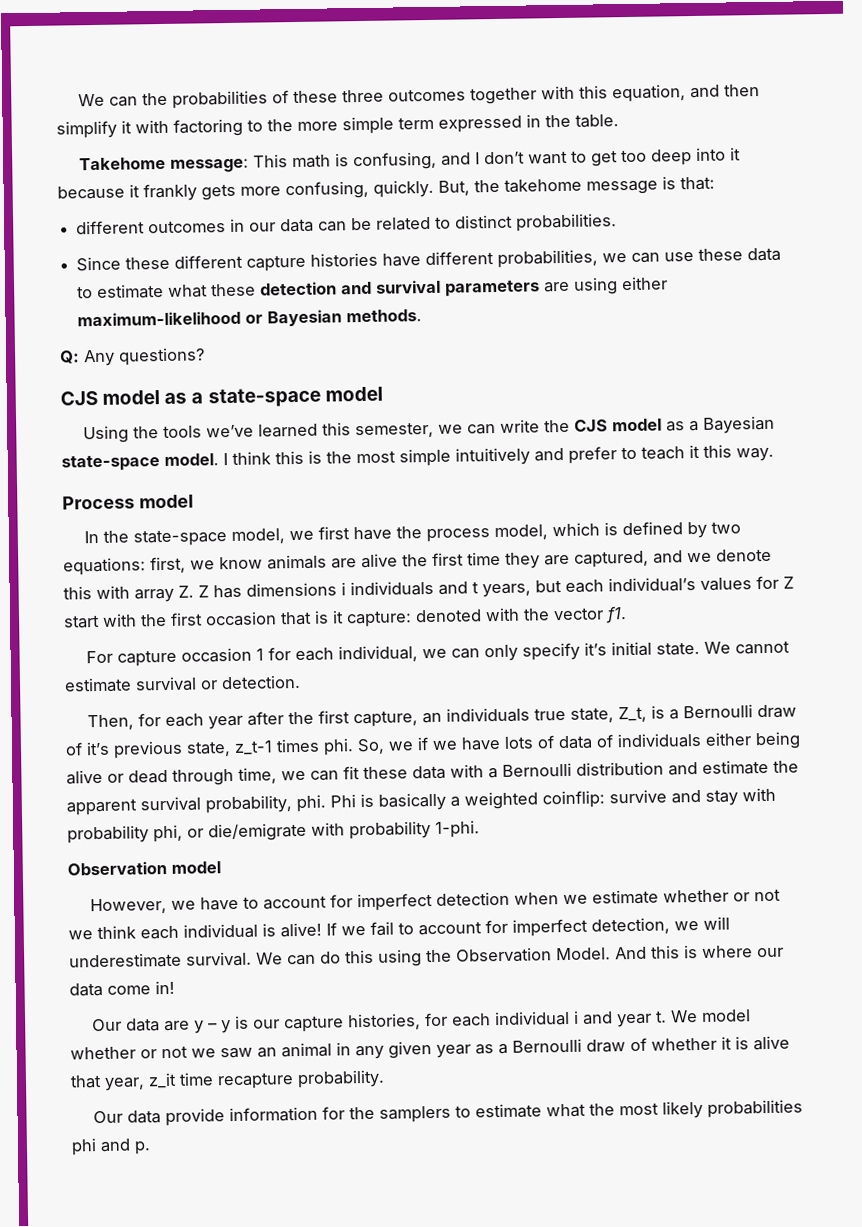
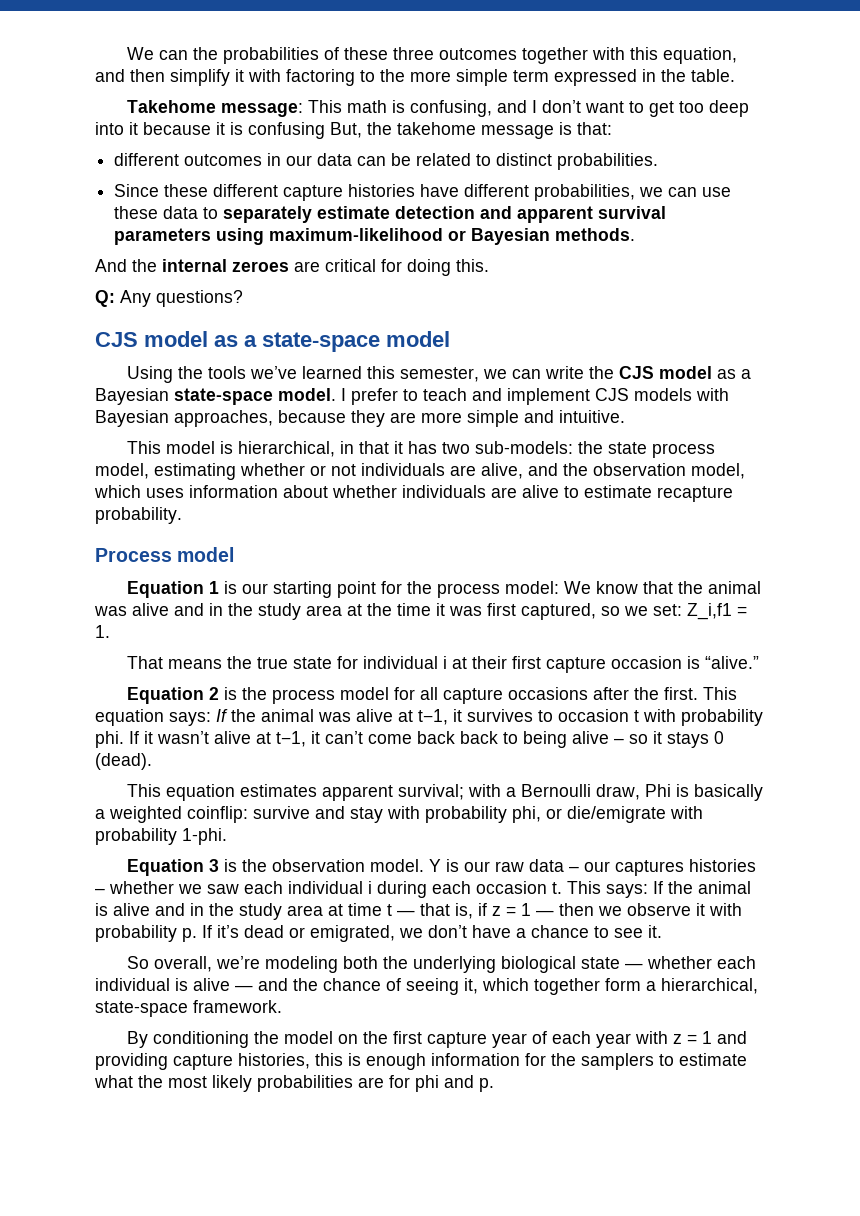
- Takehome message: This math is confusing, and I don’t want to get too deep into it because it frankly gets more confusing, quickly. But, the takehome message is that:
+ Takehome message: This math is confusing, and I don’t want to get too deep into it because it is confusing But, the takehome message is that:
- Since these different capture histories have different probabilities, we can use these data to estimate what these detection and survival parameters are using either maximum-likelihood or Bayesian methods.
+ Since these different capture histories have different probabilities, we can use these data to separately estimate detection and apparent survival parameters using maximum-likelihood or Bayesian methods.
+ And the internal zeroes are critical for doing this.
- I think this is the most simple intuitively and prefer to teach it this way.
+ I prefer to teach and implement CJS models with Bayesian approaches, because they are more simple and intuitive.
+ This model is hierarchical, in that it has two sub-models: the state process model, estimating whether or not individuals are alive, and the observation model, which uses information about whether individuals are alive to estimate recapture probability.
  Process model
- In the state-space model, we first have the process model, which is defined by two equations: first, we know animals are alive the first time they are captured, and we denote this with array Z. Z has dimensions i individuals and t years, but each individual’s values for Z start with the first occasion that is it capture: denoted with the vector f1.
- For capture occasion 1 for each individual, we can only specify it’s initial state. We cannot estimate survival or detection.
- Then, for each year after the first capture, an individuals true state, Z_t, is a Bernoulli draw of it’s previous state, z_t-1 times phi. So, we if we have lots of data of individuals either being alive or dead through time, we can fit these data with a Bernoulli distribution and estimate the apparent survival probability, phi. Phi is basically a weighted coinflip: survive and stay with probability phi, or die/emigrate with probability 1-phi.
+ Equation 1 is our starting point for the process model: We know that the animal was alive and in the study area at the time it was first captured, so we set: Z_i,f1 = 1.
+ That means the true state for individual i at their first capture occasion is “alive.”
+ Equation 2 is the process model for all capture occasions after the first. This equation says: If the animal was alive at t−1, it survives to occasion t with probability phi. If it wasn’t alive at t−1, it can’t come back back to being alive – so it stays 0 (dead).
+ This equation estimates apparent survival; with a Bernoulli draw, Phi is basically a weighted coinflip: survive and stay with probability phi, or die/emigrate with probability 1-phi.
- Observation model
- However, we have to account for imperfect detection when we estimate whether or not we think each individual is alive! If we fail to account for imperfect detection, we will underestimate survival. We can do this using the Observation Model. And this is where our data come in!
- Our data are y – y is our capture histories, for each individual i and year t. We model whether or not we saw an animal in any given year as a Bernoulli draw of whether it is alive that year, z_it time recapture probability.
- Our data provide information for the samplers to estimate what the most likely probabilities phi and p.
+ Equation 3 is the observation model. Y is our raw data – our captures histories – whether we saw each individual i during each occasion t. This says: If the animal is alive and in the study area at time t — that is, if z = 1 — then we observe it with probability p. If it’s dead or emigrated, we don’t have a chance to see it.
+ So overall, we’re modeling both the underlying biological state — whether each individual is alive — and the chance of seeing it, which together form a hierarchical, state-space framework.
+ By conditioning the model on the first capture year of each year with z = 1 and providing capture histories, this is enough information for the samplers to estimate what the most likely probabilities are for phi and p.

